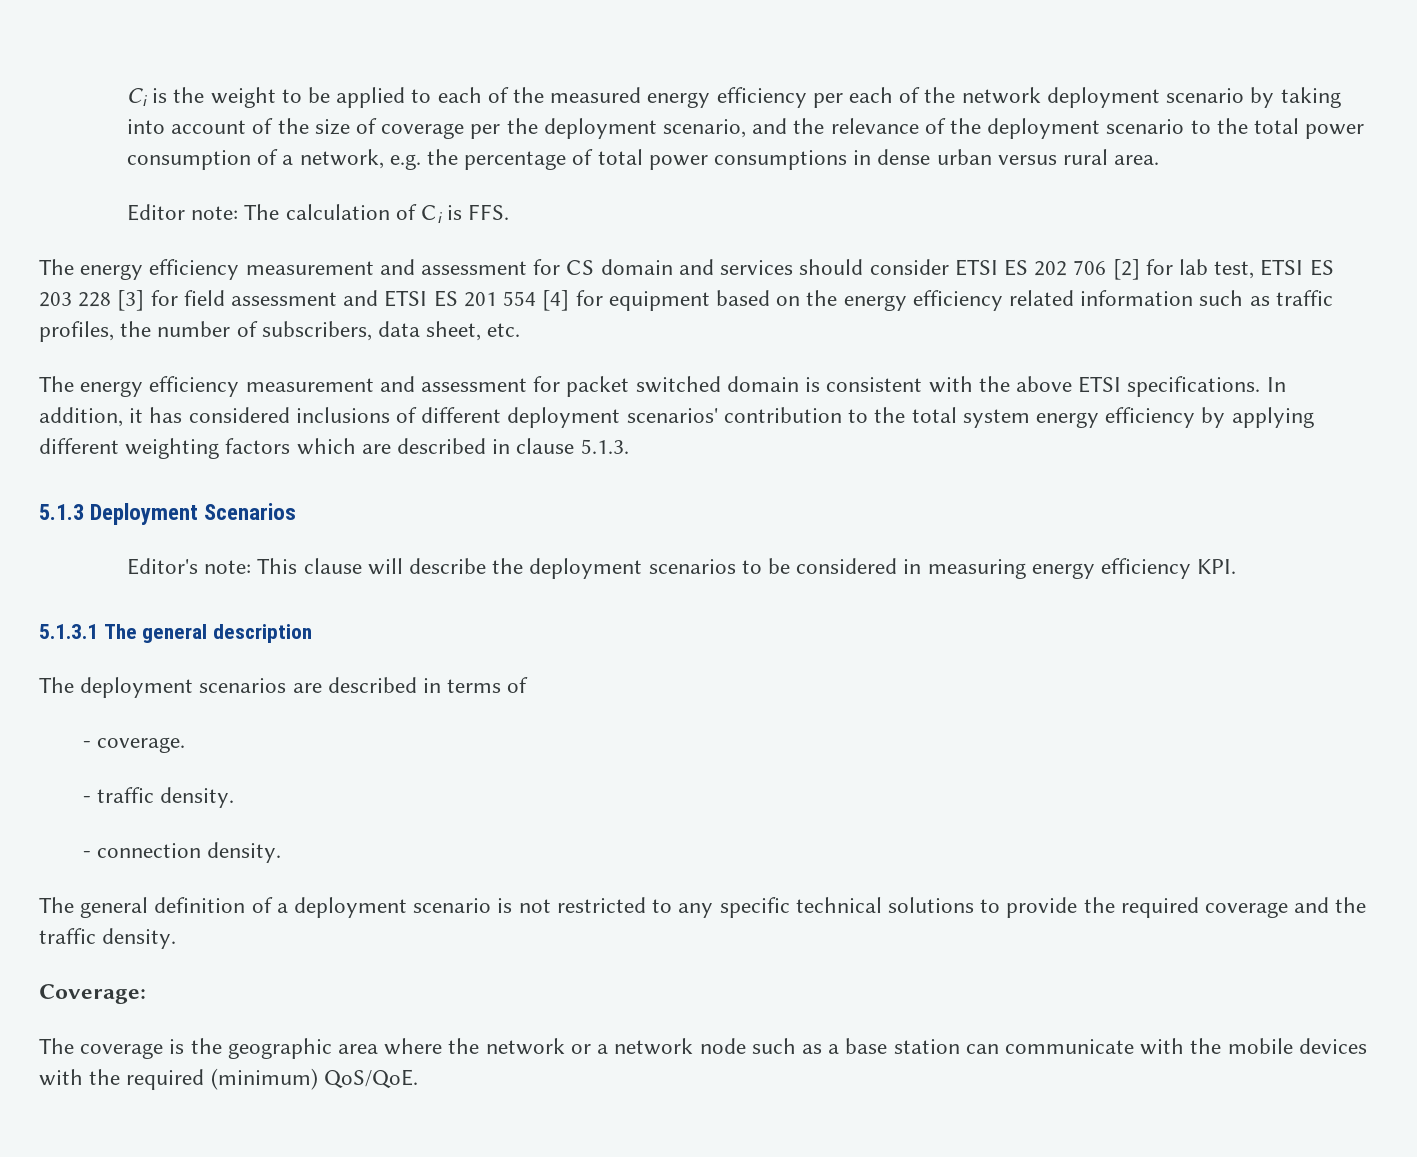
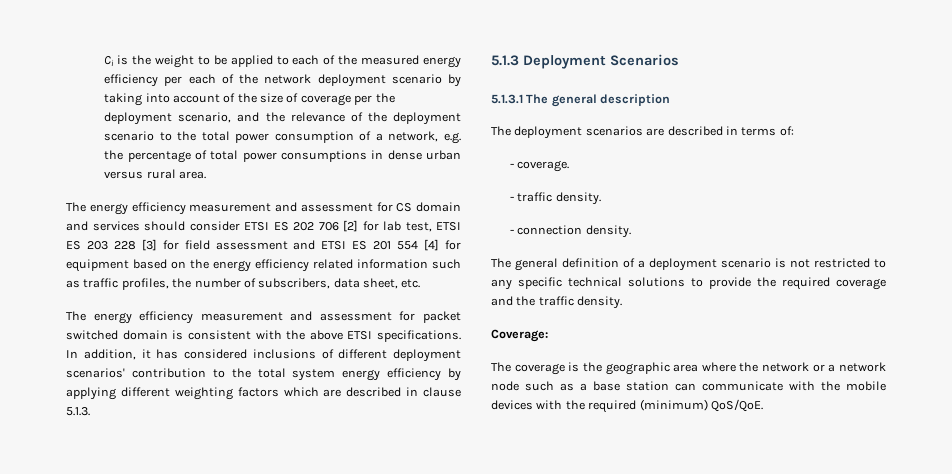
- Editor note: The calculation of Ci is FFS.
- Editor's note: This clause will describe the deployment scenarios to be considered in measuring energy efficiency KPI.
- The deployment scenarios are described in terms of
+ The deployment scenarios are described in terms of:

